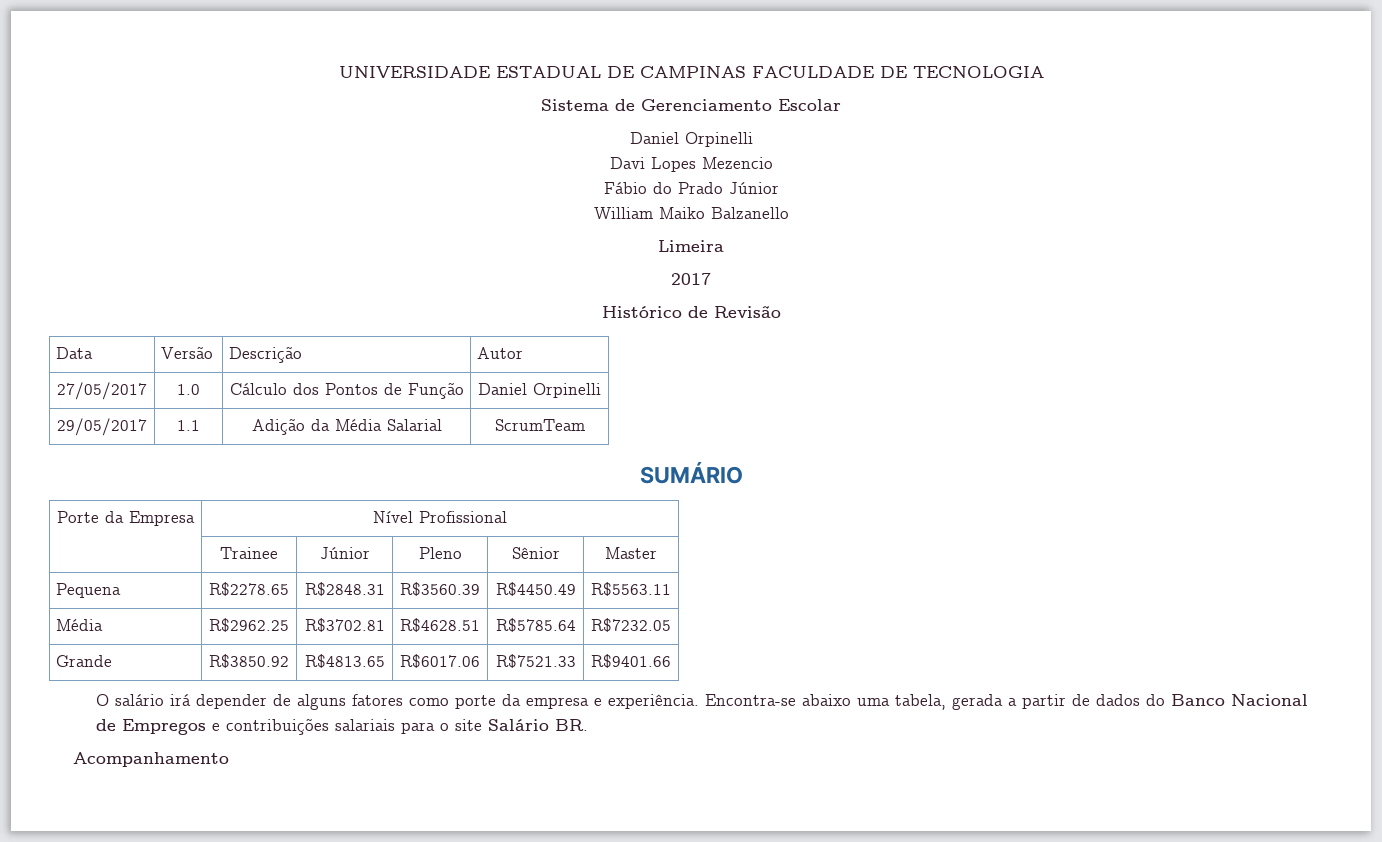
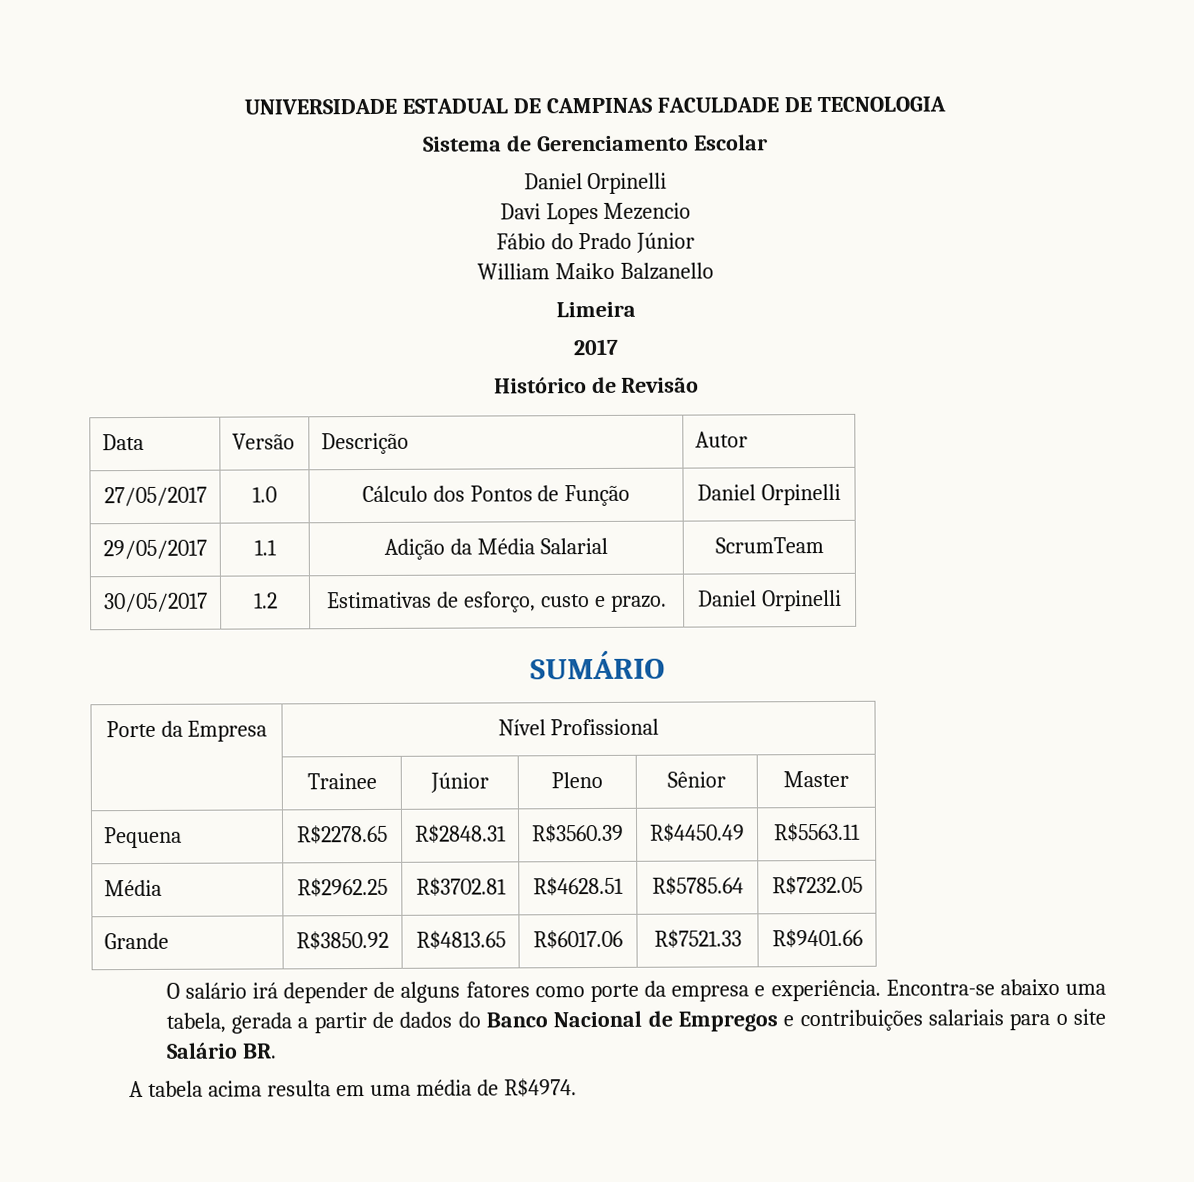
+ 30/05/2017 | 1.2 | Estimativas de esforço, custo e prazo. | Daniel Orpinelli
- Acompanhamento
+ A tabela acima resulta em uma média de R$4974.

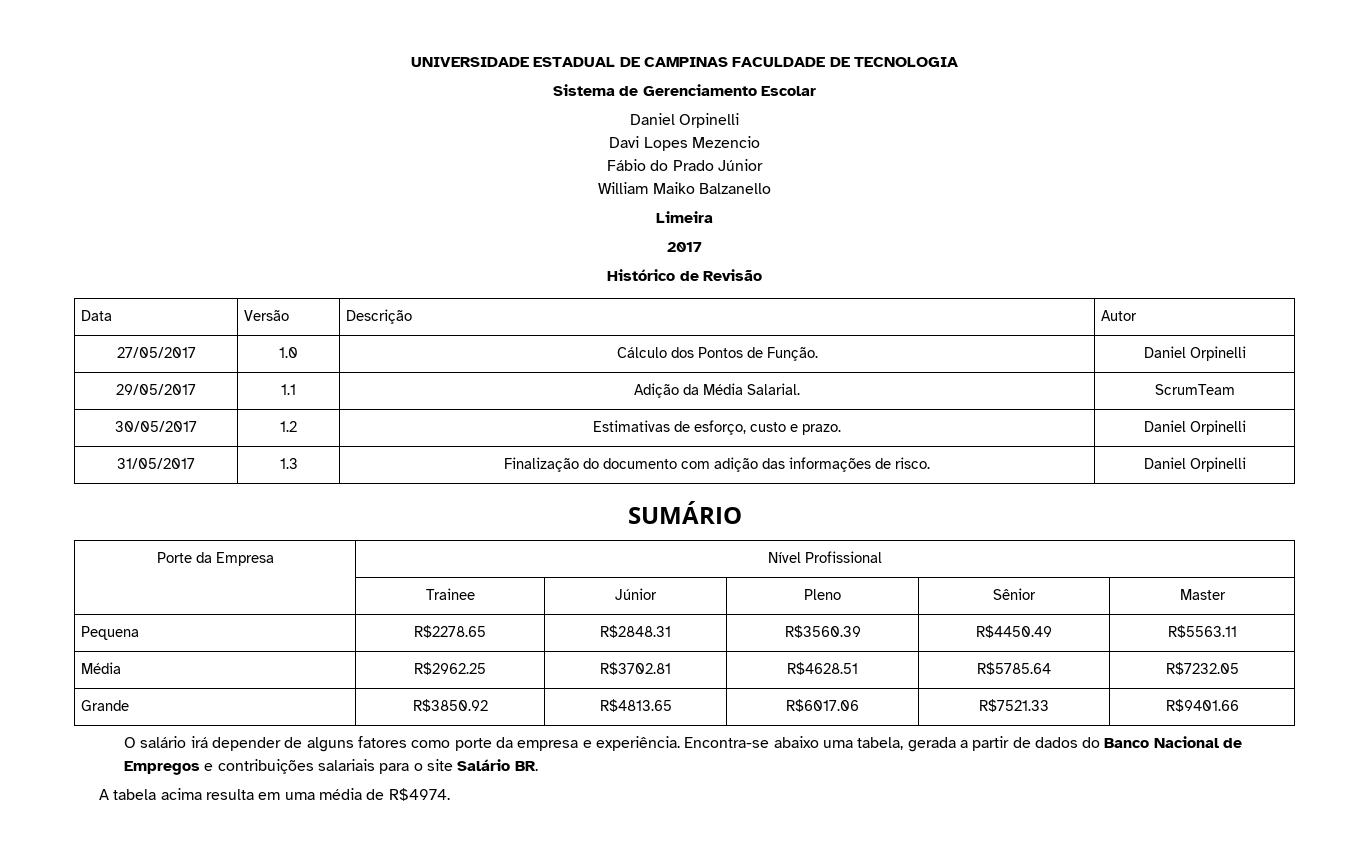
- 27/05/2017 | 1.0 | Cálculo dos Pontos de Função | Daniel Orpinelli
+ 27/05/2017 | 1.0 | Cálculo dos Pontos de Função. | Daniel Orpinelli
- 29/05/2017 | 1.1 | Adição da Média Salarial | ScrumTeam
+ 29/05/2017 | 1.1 | Adição da Média Salarial. | ScrumTeam
+ 31/05/2017 | 1.3 | Finalização do documento com adição das informações de risco. | Daniel Orpinelli

